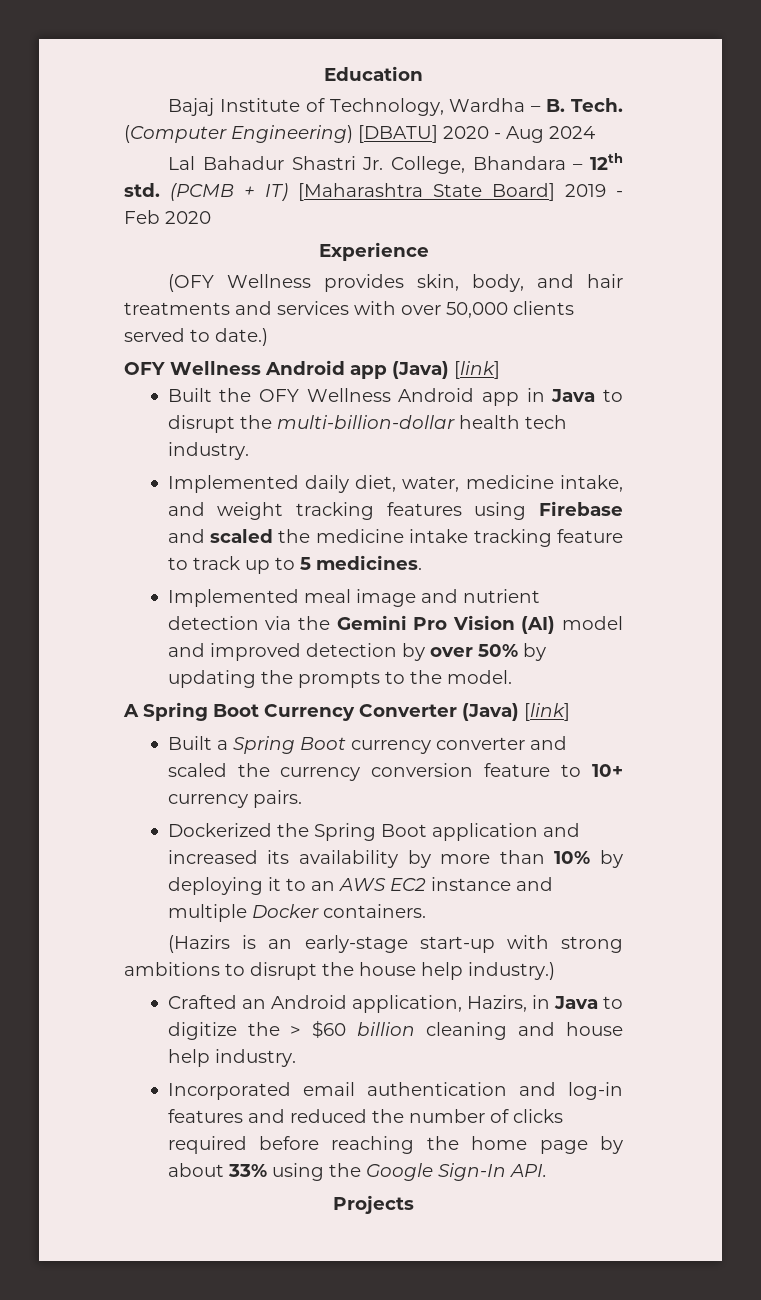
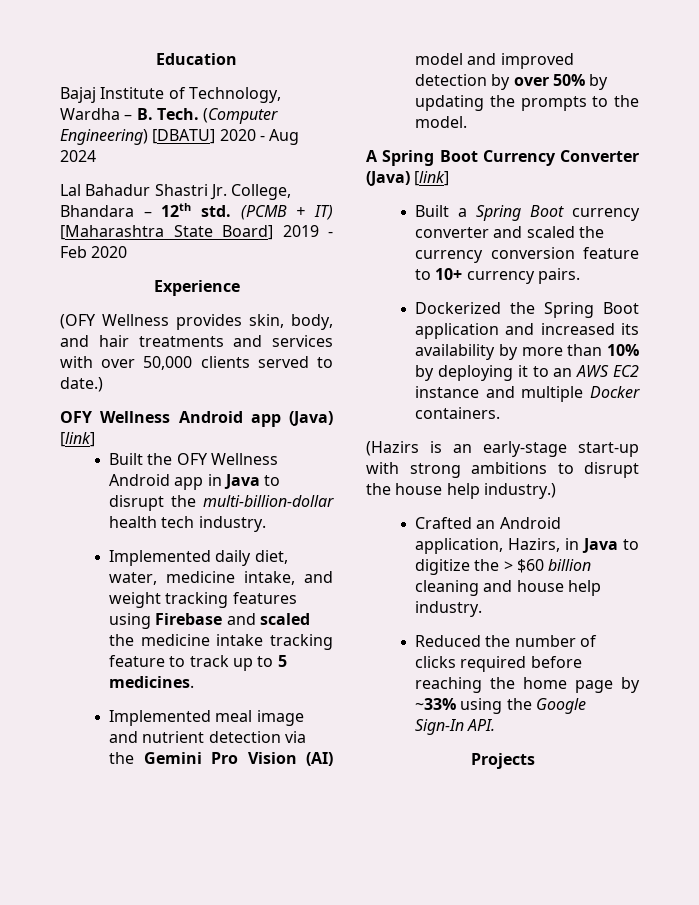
- Incorporated email authentication and log-in features and reduced the number of clicks required before reaching the home page by about 33% using the Google Sign-In API.
+ Reduced the number of clicks required before reaching the home page by ~33% using the Google Sign-In API.

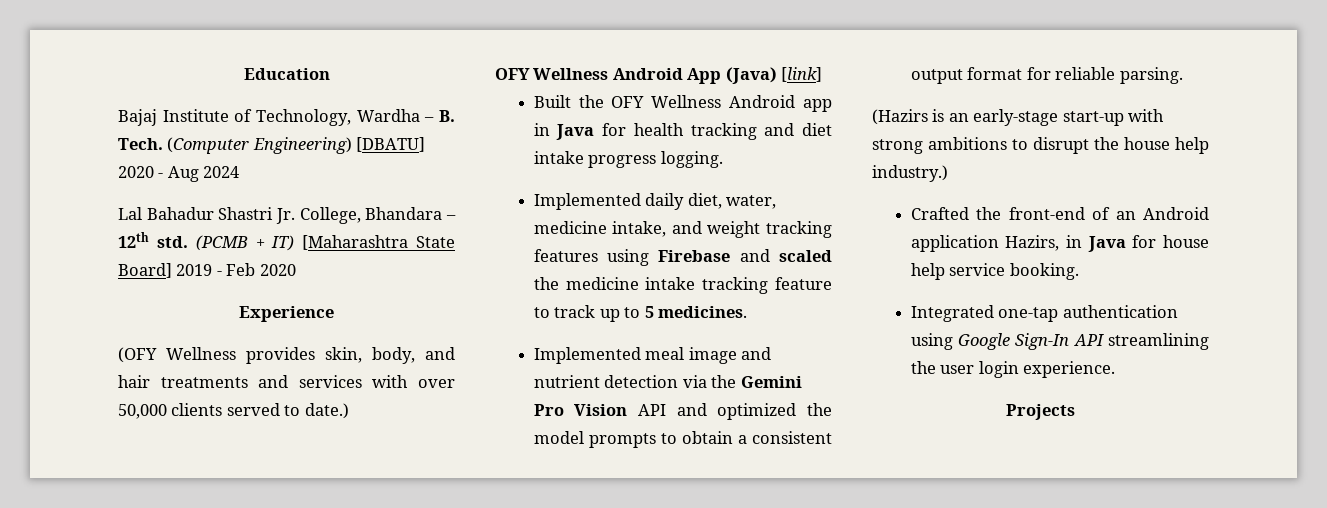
- OFY Wellness Android app (Java) [link]
+ OFY Wellness Android App (Java) [link]
- Built the OFY Wellness Android app in Java to disrupt the multi-billion-dollar health tech industry.
+ Built the OFY Wellness Android app in Java for health tracking and diet intake progress logging.
- Implemented meal image and nutrient detection via the Gemini Pro Vision (AI) model and improved detection by over 50% by updating the prompts to the model.
- A Spring Boot Currency Converter (Java) [link]
- Built a Spring Boot currency converter and scaled the currency conversion feature to 10+ currency pairs.
- Dockerized the Spring Boot application and increased its availability by more than 10% by deploying it to an AWS EC2 instance and multiple Docker containers.
+ Implemented meal image and nutrient detection via the Gemini Pro Vision API and optimized the model prompts to obtain a consistent output format for reliable parsing.
- Crafted an Android application, Hazirs, in Java to digitize the > $60 billion cleaning and house help industry.
- Reduced the number of clicks required before reaching the home page by ~33% using the Google Sign-In API.
+ Crafted the front-end of an Android application Hazirs, in Java for house help service booking.
+ Integrated one-tap authentication using Google Sign-In API streamlining the user login experience.

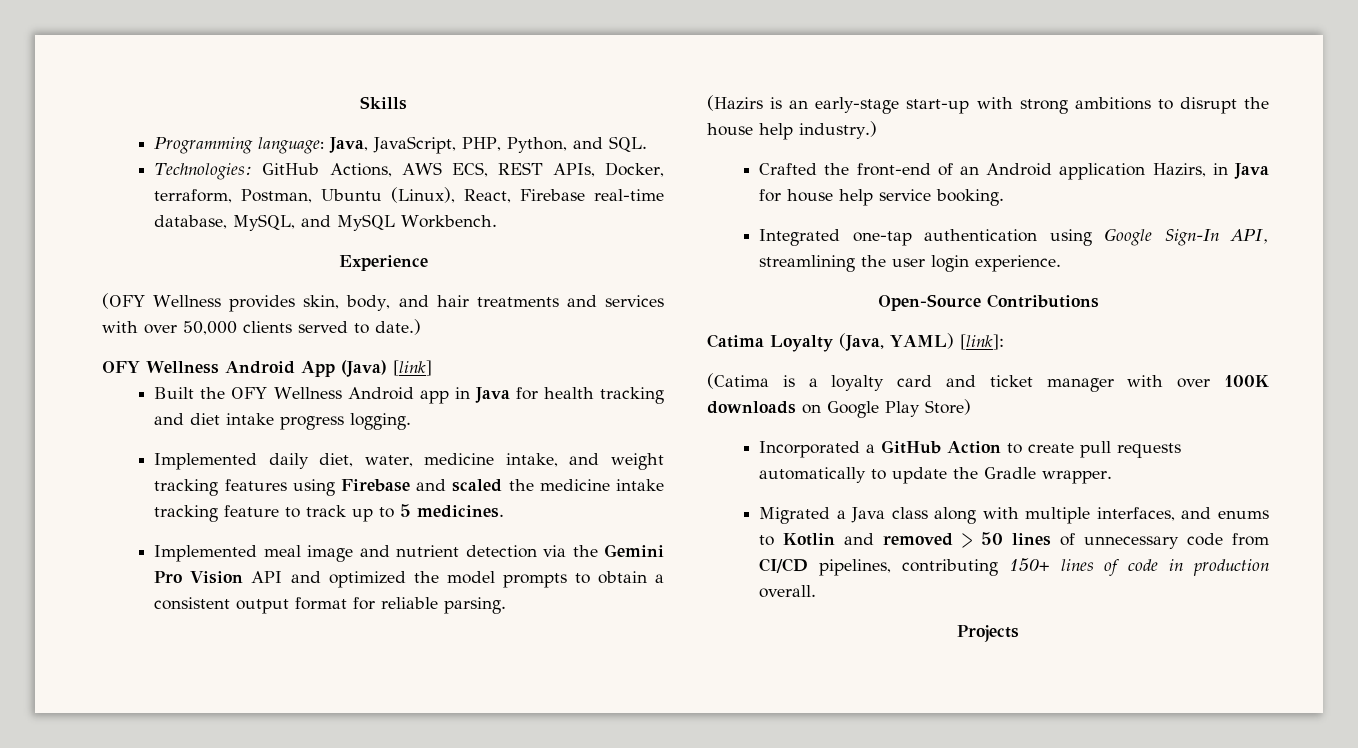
- Education
- Bajaj Institute of Technology, Wardha – B. Tech. (Computer Engineering) [DBATU] 2020 - Aug 2024
- Lal Bahadur Shastri Jr. College, Bhandara – 12th std. (PCMB + IT) [Maharashtra State Board] 2019 - Feb 2020
+ Skills
+ Programming language: Java, JavaScript, PHP, Python, and SQL.
+ Technologies: GitHub Actions, AWS ECS, REST APIs, Docker, terraform, Postman, Ubuntu (Linux), React, Firebase real-time database, MySQL, and MySQL Workbench.
- Integrated one-tap authentication using Google Sign-In API streamlining the user login experience.
+ Integrated one-tap authentication using Google Sign-In API, streamlining the user login experience.
+ Open-Source Contributions
+ Catima Loyalty (Java, YAML) [link]:
+ (Catima is a loyalty card and ticket manager with over 100K downloads on Google Play Store)
+ Incorporated a GitHub Action to create pull requests automatically to update the Gradle wrapper.
+ Migrated a Java class along with multiple interfaces, and enums to Kotlin and removed > 50 lines of unnecessary code from CI/CD pipelines, contributing 150+ lines of code in production overall.

